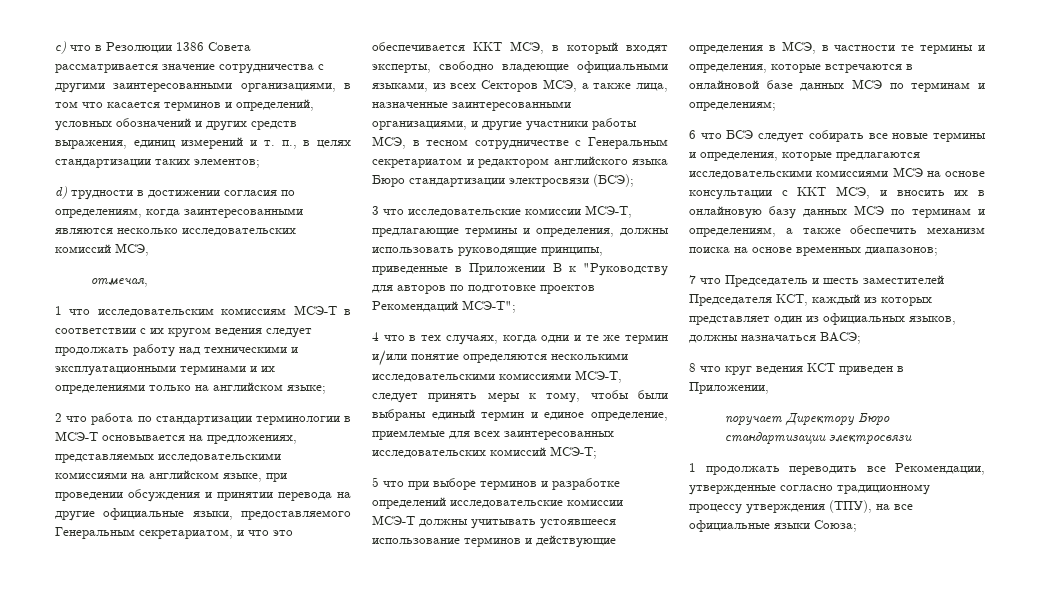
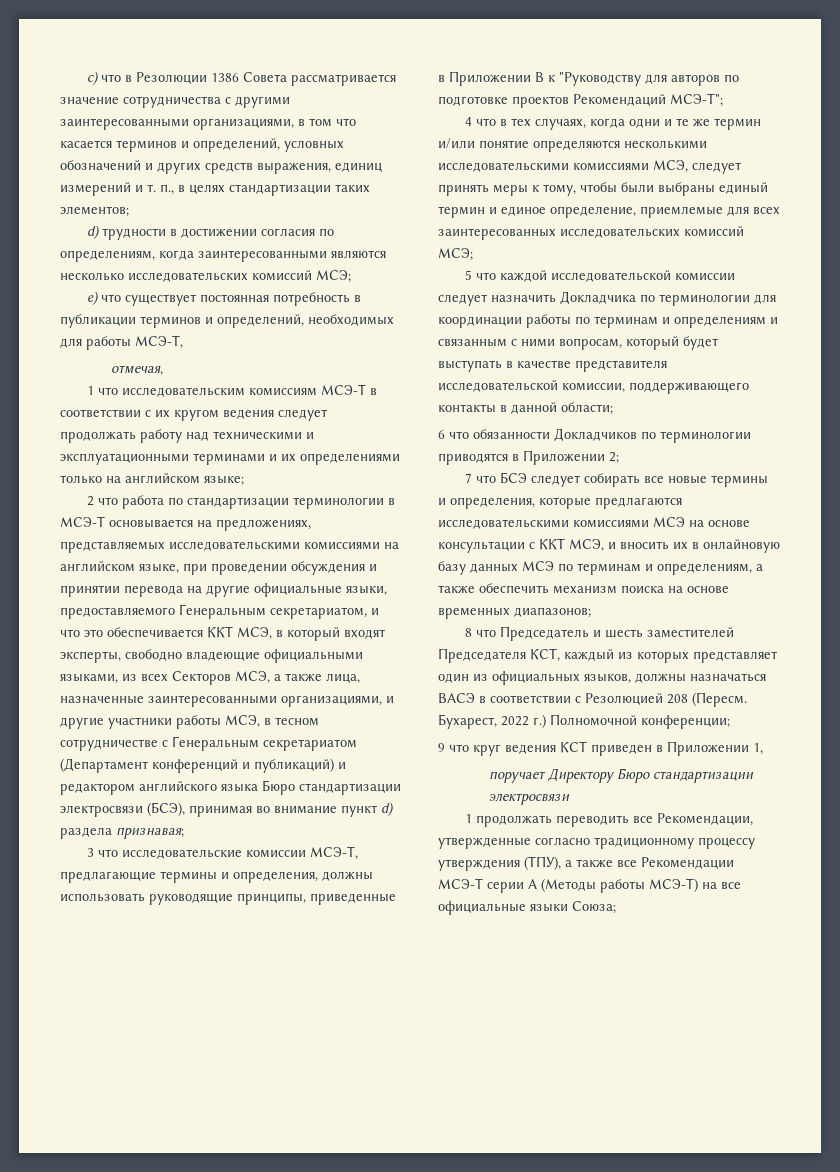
- d) трудности в достижении согласия по определениям, когда заинтересованными являются несколько исследовательских комиссий МСЭ,
+ d) трудности в достижении согласия по определениям, когда заинтересованными являются несколько исследовательских комиссий МСЭ;
+ e) что существует постоянная потребность в публикации терминов и определений, необходимых для работы МСЭ-Т,
- 2 что работа по стандартизации терминологии в МСЭ-Т основывается на предложениях, представляемых исследовательскими комиссиями на английском языке, при проведении обсуждения и принятии перевода на другие официальные языки, предоставляемого Генеральным секретариатом, и что это обеспечивается ККТ МСЭ, в который входят эксперты, свободно владеющие официальными языками, из всех Секторов МСЭ, а также лица, назначенные заинтересованными организациями, и другие участники работы МСЭ, в тесном сотрудничестве с Генеральным секретариатом и редактором английского языка Бюро стандартизации электросвязи (БСЭ);
+ 2 что работа по стандартизации терминологии в МСЭ-Т основывается на предложениях, представляемых исследовательскими комиссиями на английском языке, при проведении обсуждения и принятии перевода на другие официальные языки, предоставляемого Генеральным секретариатом, и что это обеспечивается ККТ МСЭ, в который входят эксперты, свободно владеющие официальными языками, из всех Секторов МСЭ, а также лица, назначенные заинтересованными организациями, и другие участники работы МСЭ, в тесном сотрудничестве с Генеральным секретариатом (Департамент конференций и публикаций) и редактором английского языка Бюро стандартизации электросвязи (БСЭ), принимая во внимание пункт d) раздела признавая;
- 4 что в тех случаях, когда одни и те же термин и/или понятие определяются несколькими исследовательскими комиссиями МСЭ-Т, следует принять меры к тому, чтобы были выбраны единый термин и единое определение, приемлемые для всех заинтересованных исследовательских комиссий МСЭ-Т;
+ 4 что в тех случаях, когда одни и те же термин и/или понятие определяются несколькими исследовательскими комиссиями МСЭ, следует принять меры к тому, чтобы были выбраны единый термин и единое определение, приемлемые для всех заинтересованных исследовательских комиссий МСЭ;
- 5 что при выборе терминов и разработке определений исследовательские комиссии МСЭ-Т должны учитывать устоявшееся использование терминов и действующие определения в МСЭ, в частности те термины и определения, которые встречаются в онлайновой базе данных МСЭ по терминам и определениям;
- 6 что БСЭ следует собирать все новые термины и определения, которые предлагаются исследовательскими комиссиями МСЭ на основе консультации с ККТ МСЭ, и вносить их в онлайновую базу данных МСЭ по терминам и определениям, а также обеспечить механизм поиска на основе временных диапазонов;
+ 5 что каждой исследовательской комиссии следует назначить Докладчика по терминологии для координации работы по терминам и определениям и связанным с ними вопросам, который будет выступать в качестве представителя исследовательской комиссии, поддерживающего контакты в данной области;
+ 6 что обязанности Докладчиков по терминологии приводятся в Приложении 2;
+ 7 что БСЭ следует собирать все новые термины и определения, которые предлагаются исследовательскими комиссиями МСЭ на основе консультации с ККТ МСЭ, и вносить их в онлайновую базу данных МСЭ по терминам и определениям, а также обеспечить механизм поиска на основе временных диапазонов;
- 7 что Председатель и шесть заместителей Председателя КСТ, каждый из которых представляет один из официальных языков, должны назначаться ВАСЭ;
- 8 что круг ведения КСТ приведен в Приложении,
+ 8 что Председатель и шесть заместителей Председателя КСТ, каждый из которых представляет один из официальных языков, должны назначаться ВАСЭ в соответствии с Резолюцией 208 (Пересм. Бухарест, 2022 г.) Полномочной конференции;
+ 9 что круг ведения КСТ приведен в Приложении 1,
- 1 продолжать переводить все Рекомендации, утвержденные согласно традиционному процессу утверждения (ТПУ), на все официальные языки Союза;
+ 1 продолжать переводить все Рекомендации, утвержденные согласно традиционному процессу утверждения (ТПУ), а также все Рекомендации МСЭ-Т серии А (Методы работы МСЭ-Т) на все официальные языки Союза;

